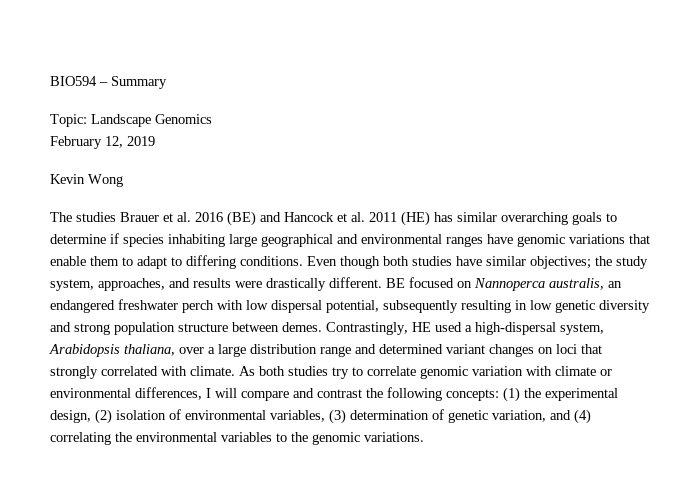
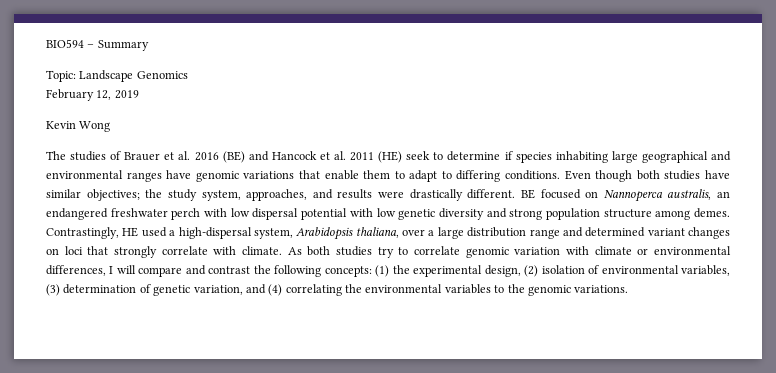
- The studies Brauer et al. 2016 (BE) and Hancock et al. 2011 (HE) has similar overarching goals to determine if species inhabiting large geographical and environmental ranges have genomic variations that enable them to adapt to differing conditions.
+ The studies of Brauer et al. 2016 (BE) and Hancock et al. 2011 (HE) seek to determine if species inhabiting large geographical and environmental ranges have genomic variations that enable them to adapt to differing conditions.
- BE focused on Nannoperca australis, an endangered freshwater perch with low dispersal potential, subsequently resulting in low genetic diversity and strong population structure between demes.
+ BE focused on Nannoperca australis, an endangered freshwater perch with low dispersal potential with low genetic diversity and strong population structure among demes.
- Contrastingly, HE used a high-dispersal system, Arabidopsis thaliana, over a large distribution range and determined variant changes on loci that strongly correlated with climate.
+ Contrastingly, HE used a high-dispersal system, Arabidopsis thaliana, over a large distribution range and determined variant changes on loci that strongly correlate with climate.

